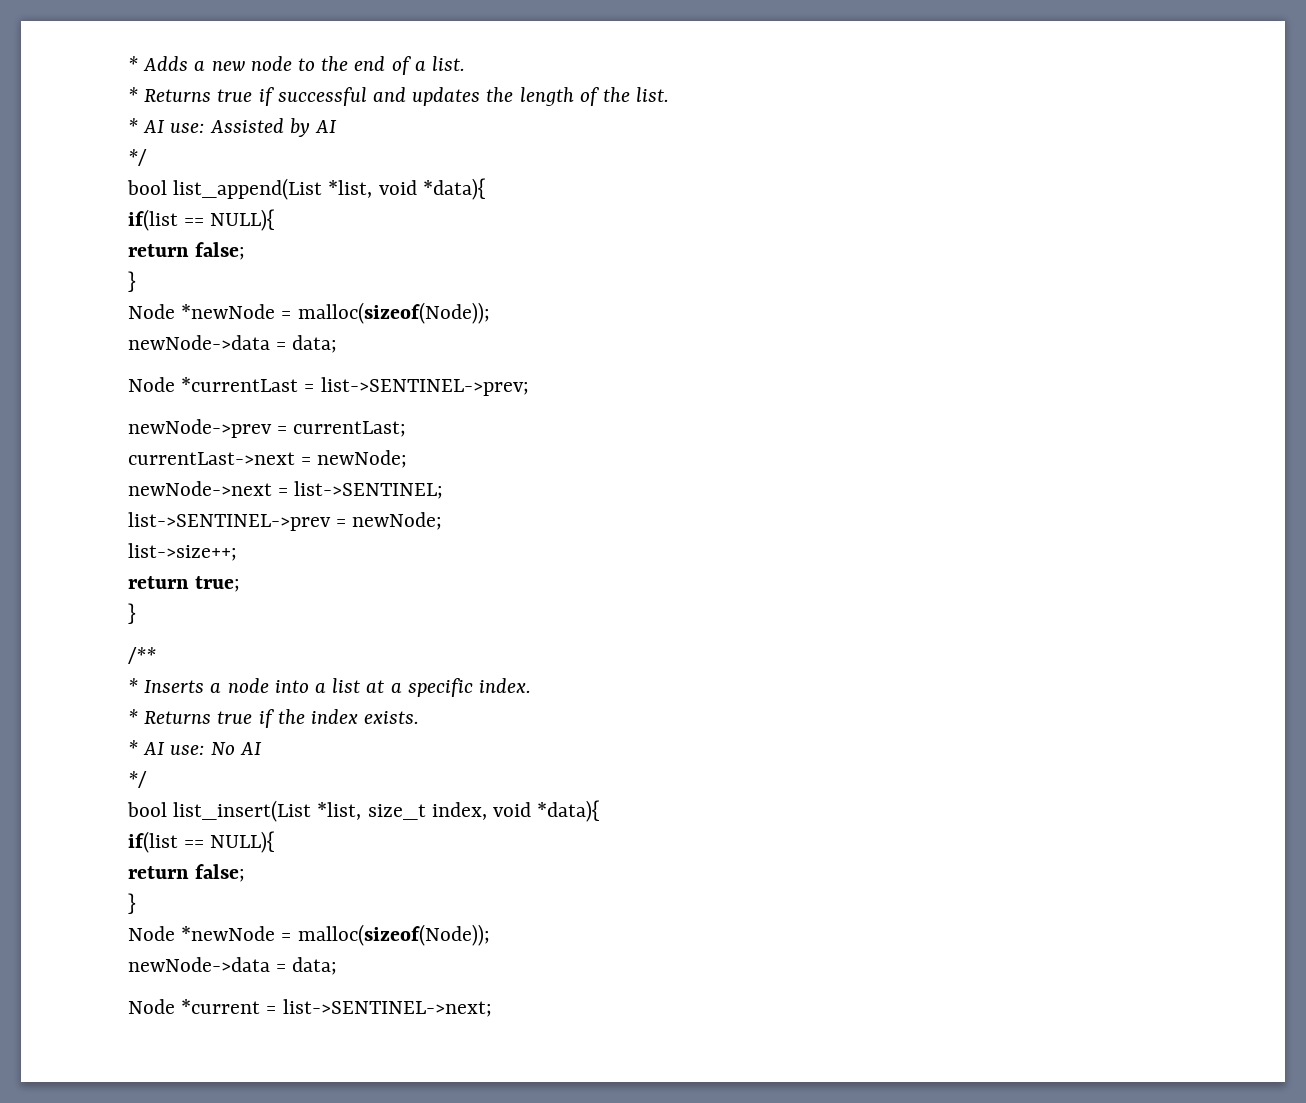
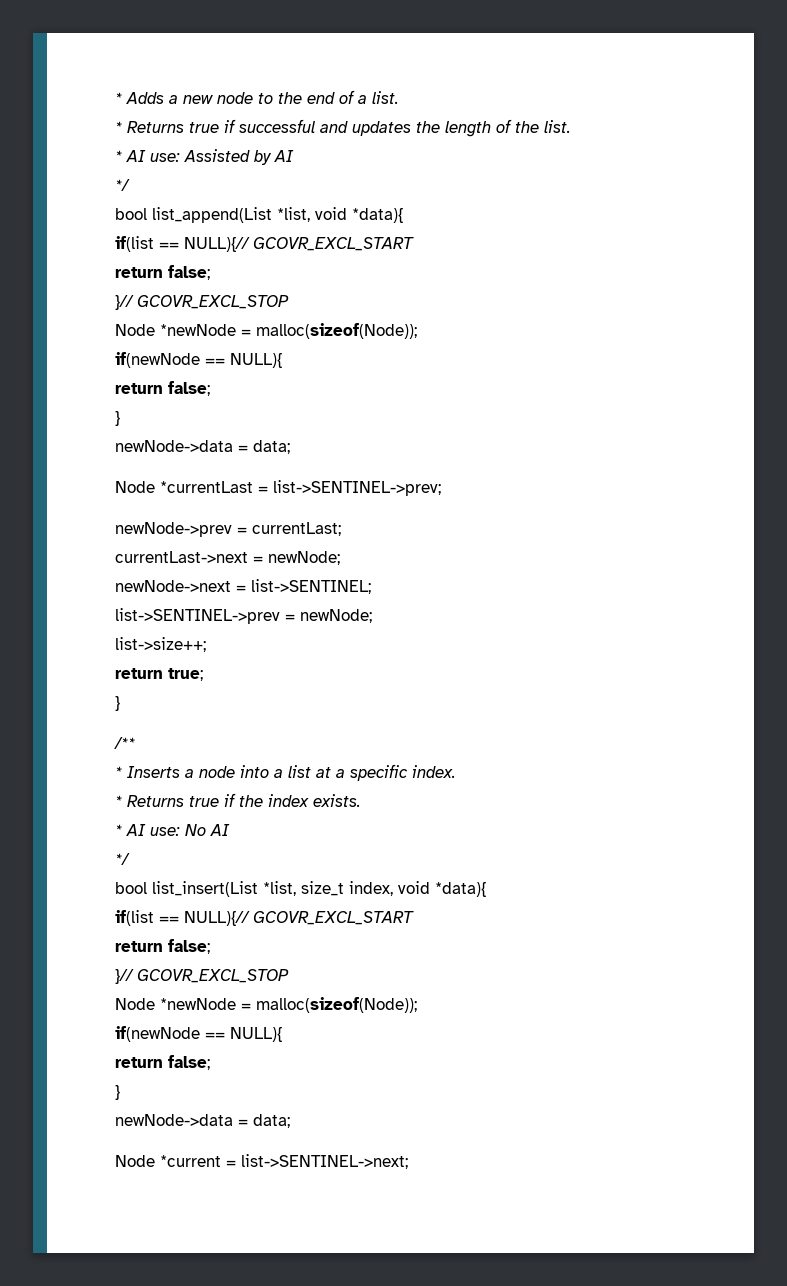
  bool list_append(List *list, void *data){
- if(list == NULL){
+ if(list == NULL){// GCOVR_EXCL_START
+ return false;
+ }// GCOVR_EXCL_STOP
+ Node *newNode = malloc(sizeof(Node));
+ if(newNode == NULL){
  return false;
  }
- Node *newNode = malloc(sizeof(Node));
  bool list_insert(List *list, size_t index, void *data){
- if(list == NULL){
+ if(list == NULL){// GCOVR_EXCL_START
+ return false;
+ }// GCOVR_EXCL_STOP
+ Node *newNode = malloc(sizeof(Node));
+ if(newNode == NULL){
  return false;
  }
- Node *newNode = malloc(sizeof(Node));

